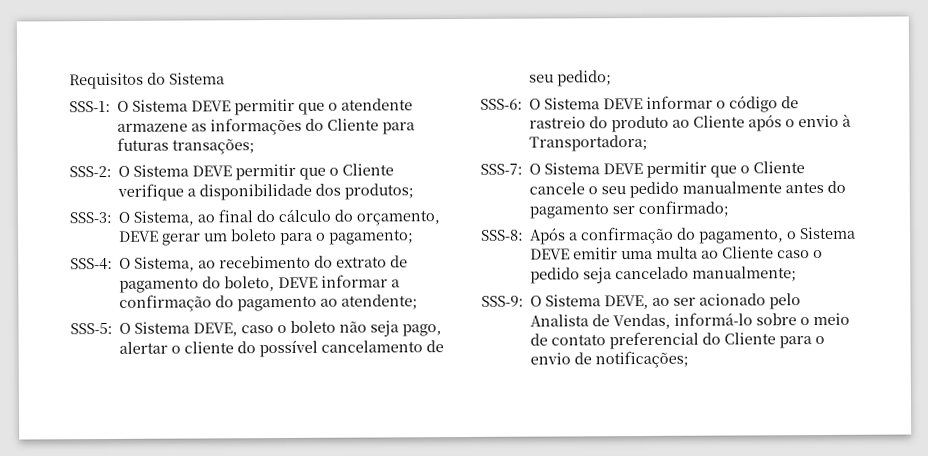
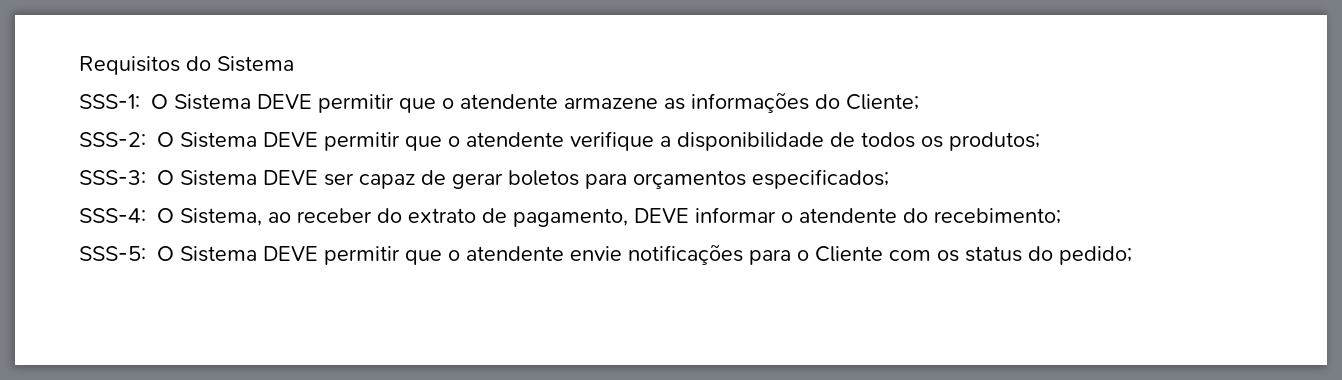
- SSS-1: O Sistema DEVE permitir que o atendente armazene as informações do Cliente para futuras transações;
+ SSS-1: O Sistema DEVE permitir que o atendente armazene as informações do Cliente;
- SSS-2: O Sistema DEVE permitir que o Cliente verifique a disponibilidade dos produtos;
- SSS-3: O Sistema, ao final do cálculo do orçamento, DEVE gerar um boleto para o pagamento;
- SSS-4: O Sistema, ao recebimento do extrato de pagamento do boleto, DEVE informar a confirmação do pagamento ao atendente;
- SSS-5: O Sistema DEVE, caso o boleto não seja pago, alertar o cliente do possível cancelamento de seu pedido;
- SSS-6: O Sistema DEVE informar o código de rastreio do produto ao Cliente após o envio à Transportadora;
- SSS-7: O Sistema DEVE permitir que o Cliente cancele o seu pedido manualmente antes do pagamento ser confirmado;
- SSS-8: Após a confirmação do pagamento, o Sistema DEVE emitir uma multa ao Cliente caso o pedido seja cancelado manualmente;
- SSS-9: O Sistema DEVE, ao ser acionado pelo Analista de Vendas, informá-lo sobre o meio de contato preferencial do Cliente para o envio de notificações;
+ SSS-2: O Sistema DEVE permitir que o atendente verifique a disponibilidade de todos os produtos;
+ SSS-3: O Sistema DEVE ser capaz de gerar boletos para orçamentos especificados;
+ SSS-4: O Sistema, ao receber do extrato de pagamento, DEVE informar o atendente do recebimento;
+ SSS-5: O Sistema DEVE permitir que o atendente envie notificações para o Cliente com os status do pedido;

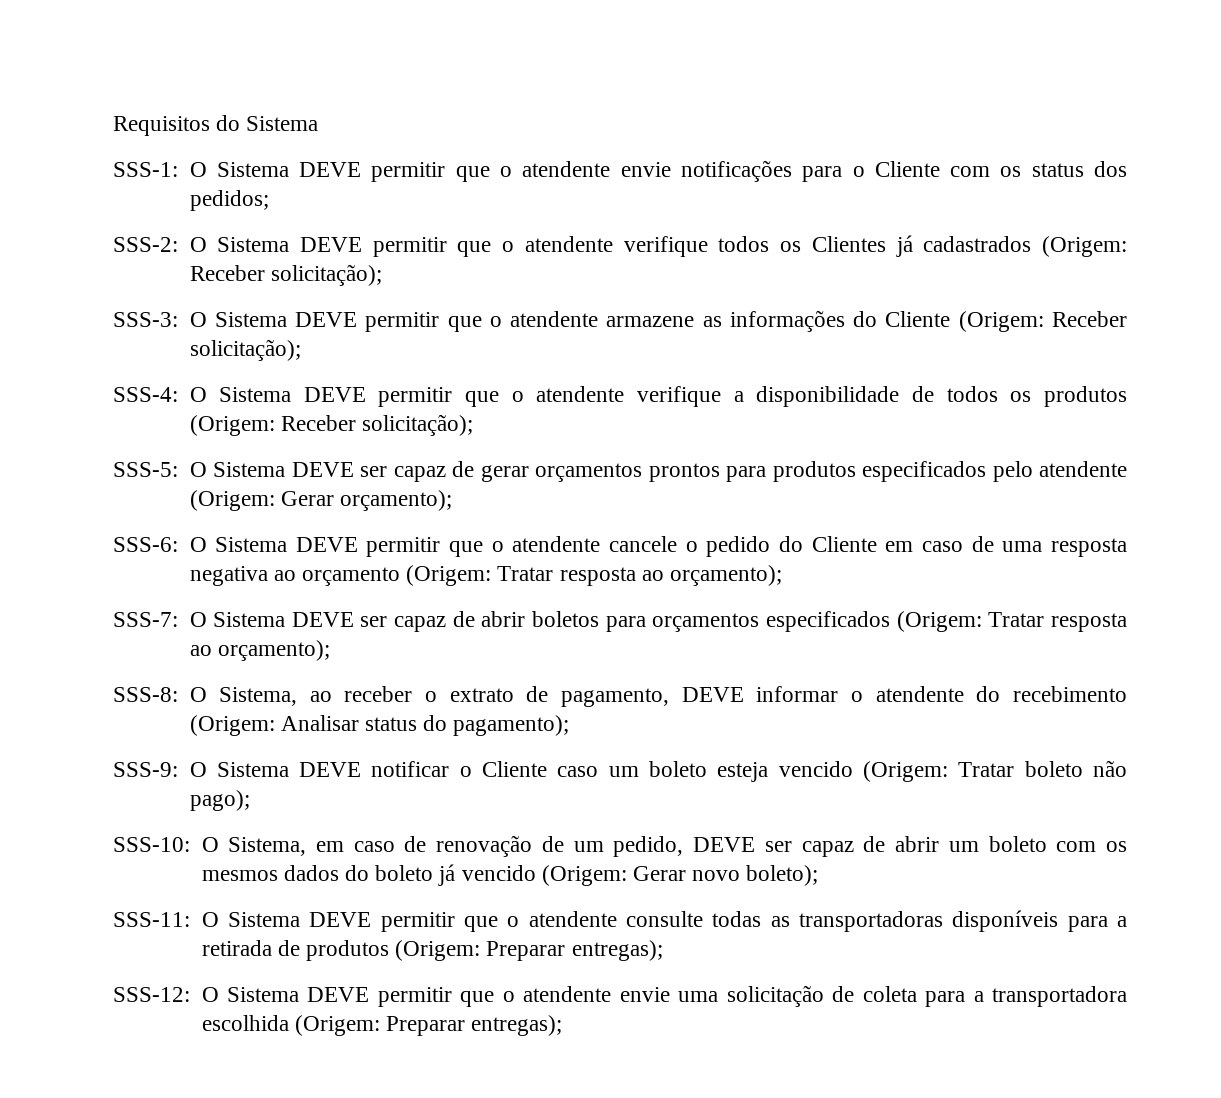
- SSS-1: O Sistema DEVE permitir que o atendente armazene as informações do Cliente;
- SSS-2: O Sistema DEVE permitir que o atendente verifique a disponibilidade de todos os produtos;
- SSS-3: O Sistema DEVE ser capaz de gerar boletos para orçamentos especificados;
- SSS-4: O Sistema, ao receber do extrato de pagamento, DEVE informar o atendente do recebimento;
- SSS-5: O Sistema DEVE permitir que o atendente envie notificações para o Cliente com os status do pedido;
+ SSS-1: O Sistema DEVE permitir que o atendente envie notificações para o Cliente com os status dos pedidos;
+ SSS-2: O Sistema DEVE permitir que o atendente verifique todos os Clientes já cadastrados (Origem: Receber solicitação);
+ SSS-3: O Sistema DEVE permitir que o atendente armazene as informações do Cliente (Origem: Receber solicitação);
+ SSS-4: O Sistema DEVE permitir que o atendente verifique a disponibilidade de todos os produtos (Origem: Receber solicitação);
+ SSS-5: O Sistema DEVE ser capaz de gerar orçamentos prontos para produtos especificados pelo atendente (Origem: Gerar orçamento);
+ SSS-6: O Sistema DEVE permitir que o atendente cancele o pedido do Cliente em caso de uma resposta negativa ao orçamento (Origem: Tratar resposta ao orçamento);
+ SSS-7: O Sistema DEVE ser capaz de abrir boletos para orçamentos especificados (Origem: Tratar resposta ao orçamento);
+ SSS-8: O Sistema, ao receber o extrato de pagamento, DEVE informar o atendente do recebimento (Origem: Analisar status do pagamento);
+ SSS-9: O Sistema DEVE notificar o Cliente caso um boleto esteja vencido (Origem: Tratar boleto não pago);
+ SSS-10: O Sistema, em caso de renovação de um pedido, DEVE ser capaz de abrir um boleto com os mesmos dados do boleto já vencido (Origem: Gerar novo boleto);
+ SSS-11: O Sistema DEVE permitir que o atendente consulte todas as transportadoras disponíveis para a retirada de produtos (Origem: Preparar entregas);
+ SSS-12: O Sistema DEVE permitir que o atendente envie uma solicitação de coleta para a transportadora escolhida (Origem: Preparar entregas);

